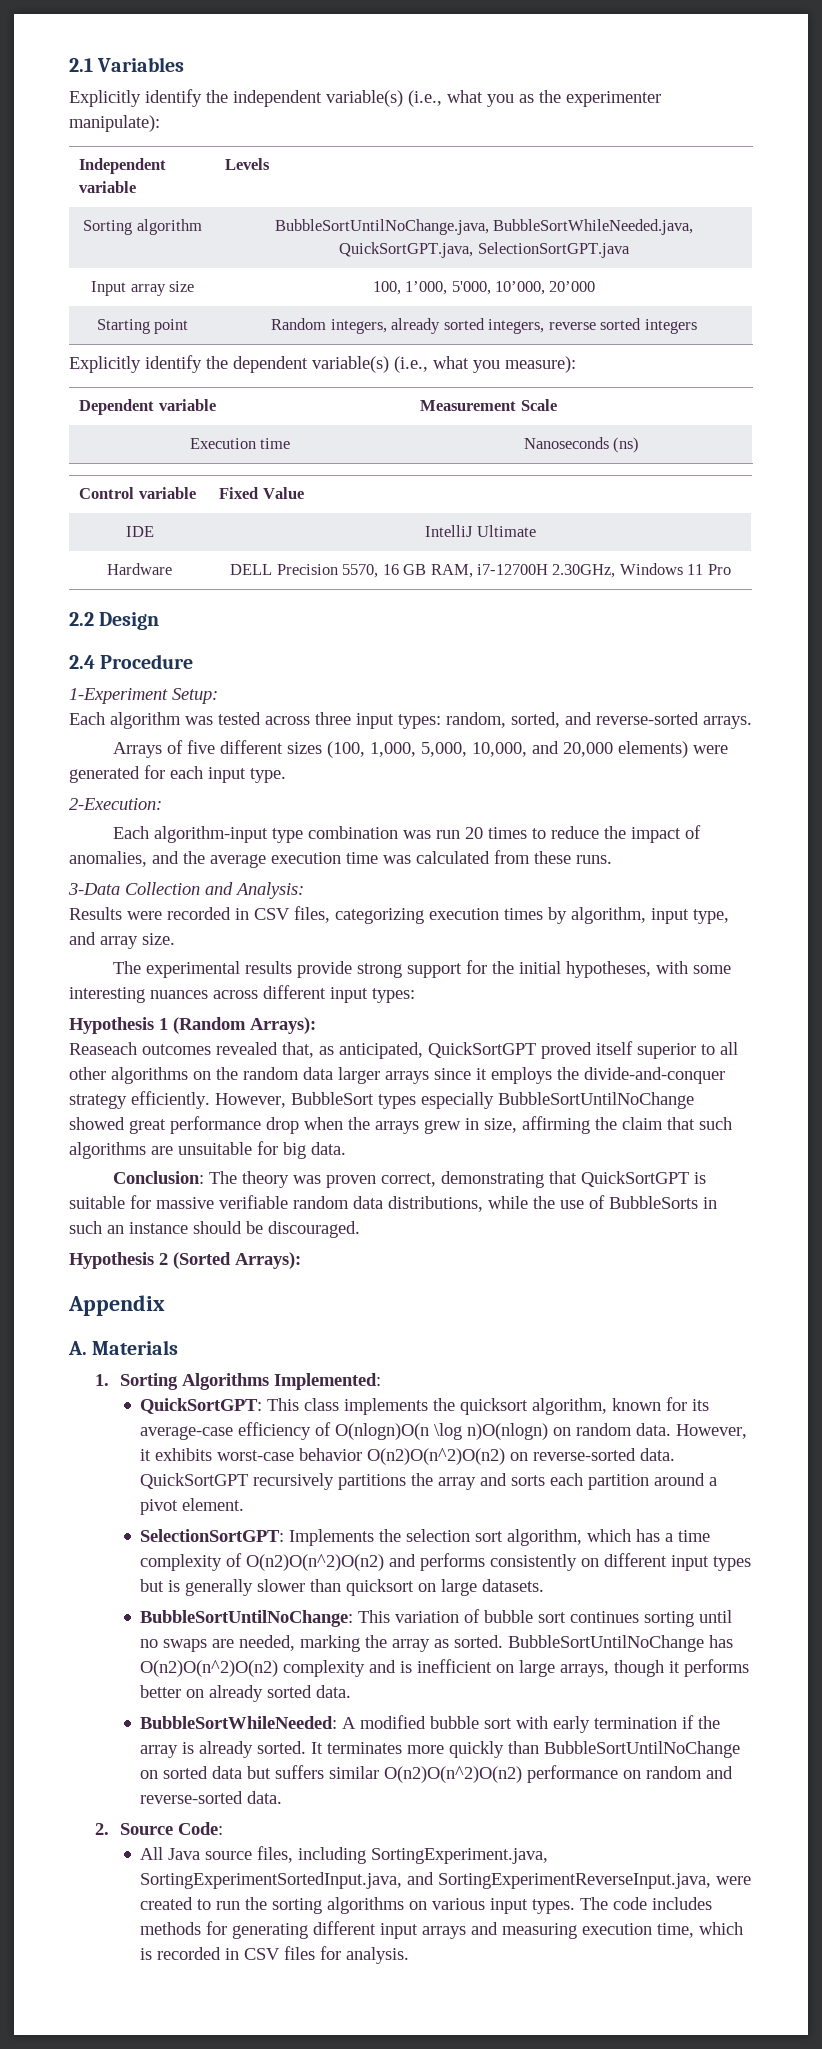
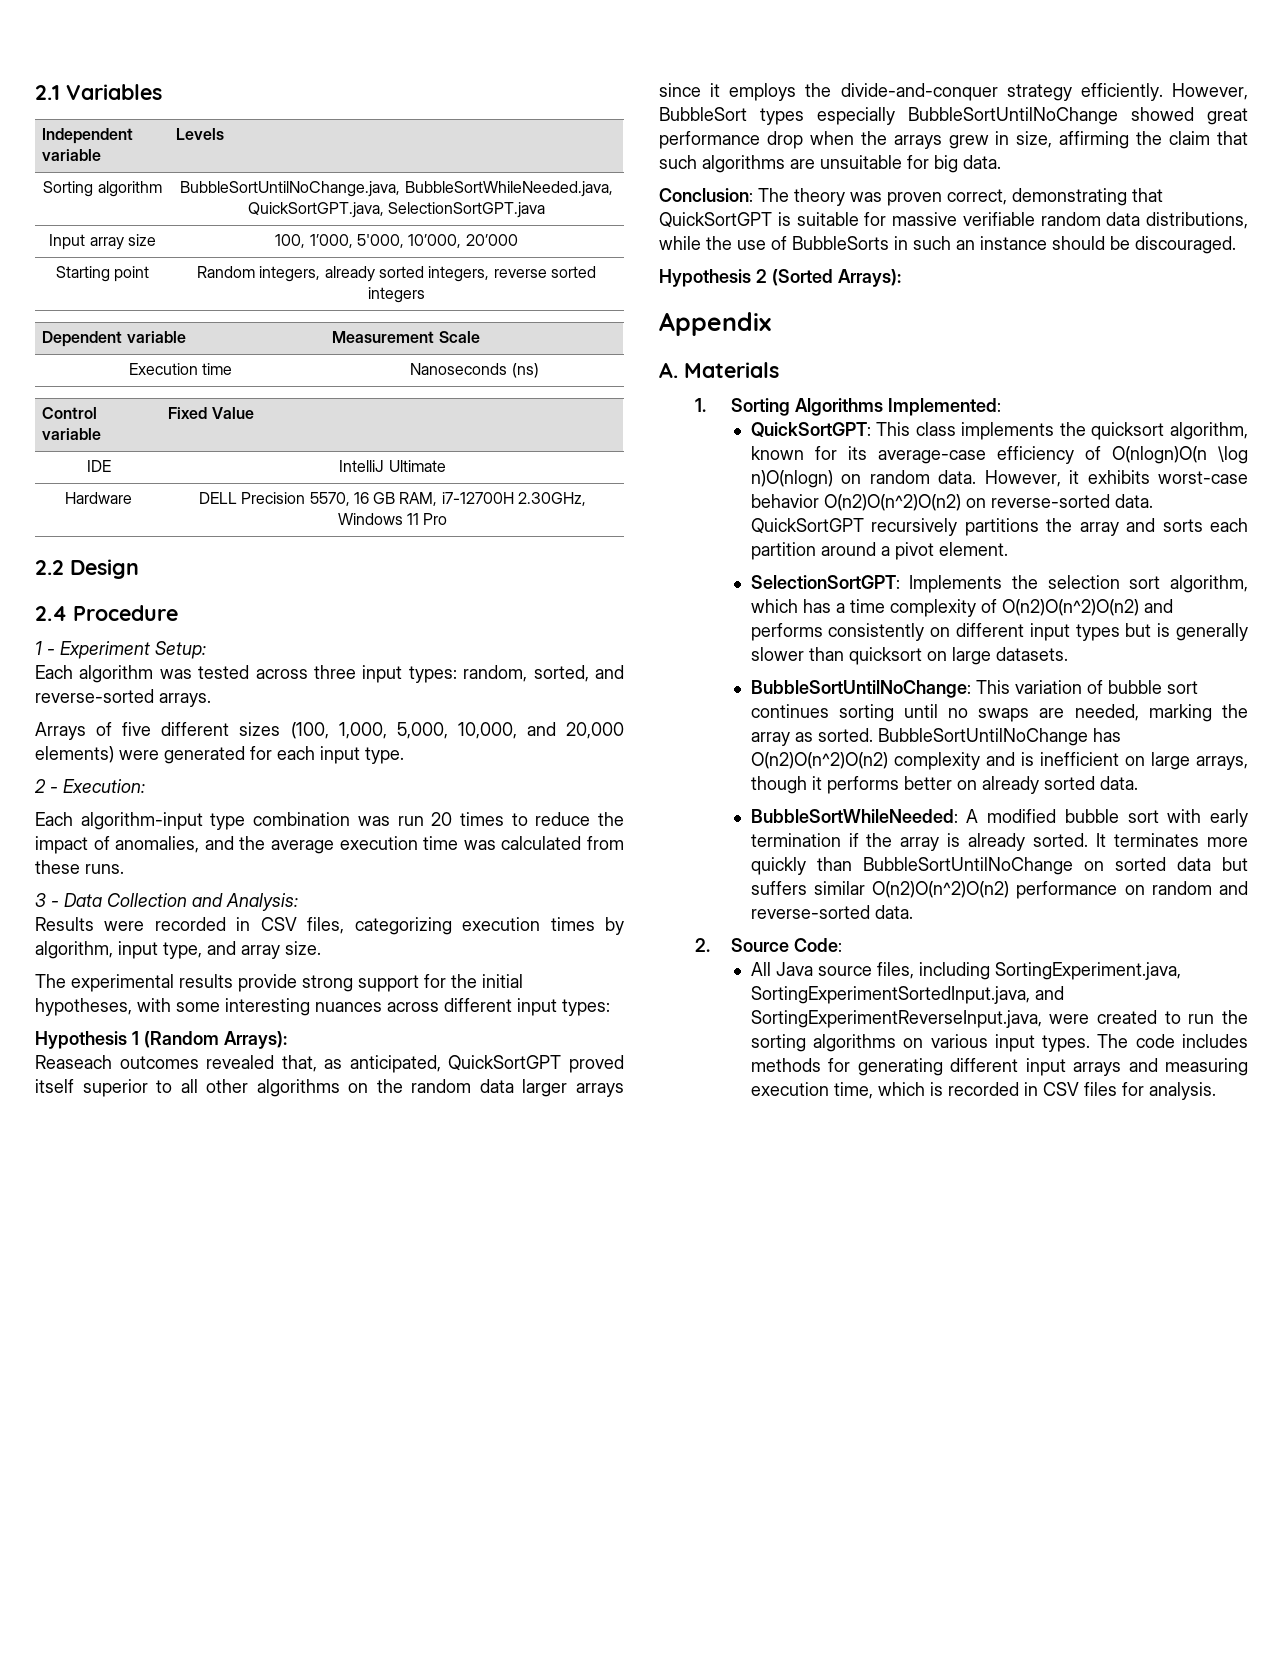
- Explicitly identify the independent variable(s) (i.e., what you as the experimenter manipulate):
- Explicitly identify the dependent variable(s) (i.e., what you measure):
- 1-Experiment Setup:
+ 1 - Experiment Setup:
- 2-Execution:
+ 2 - Execution:
- 3-Data Collection and Analysis:
+ 3 - Data Collection and Analysis:

